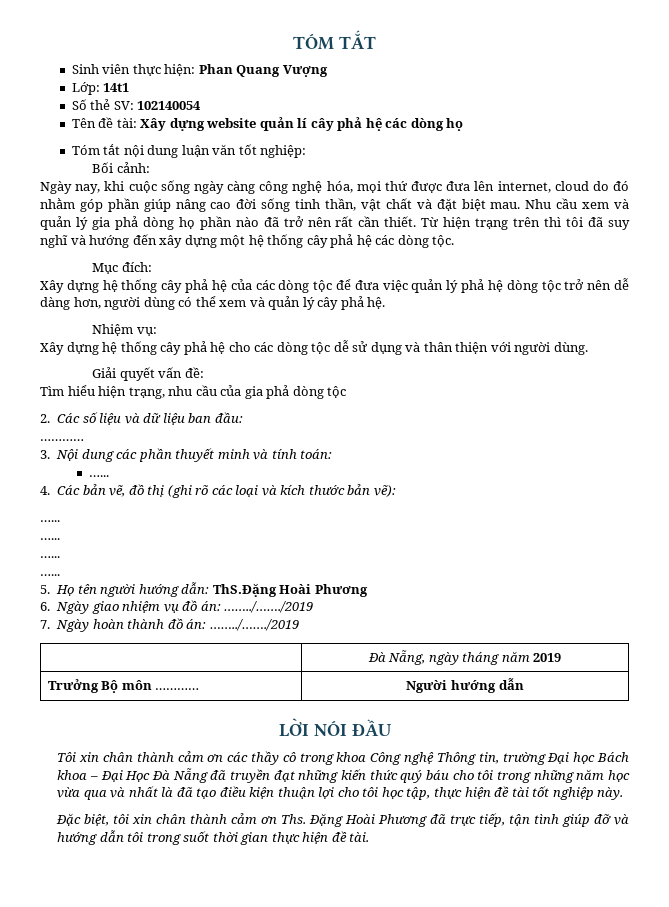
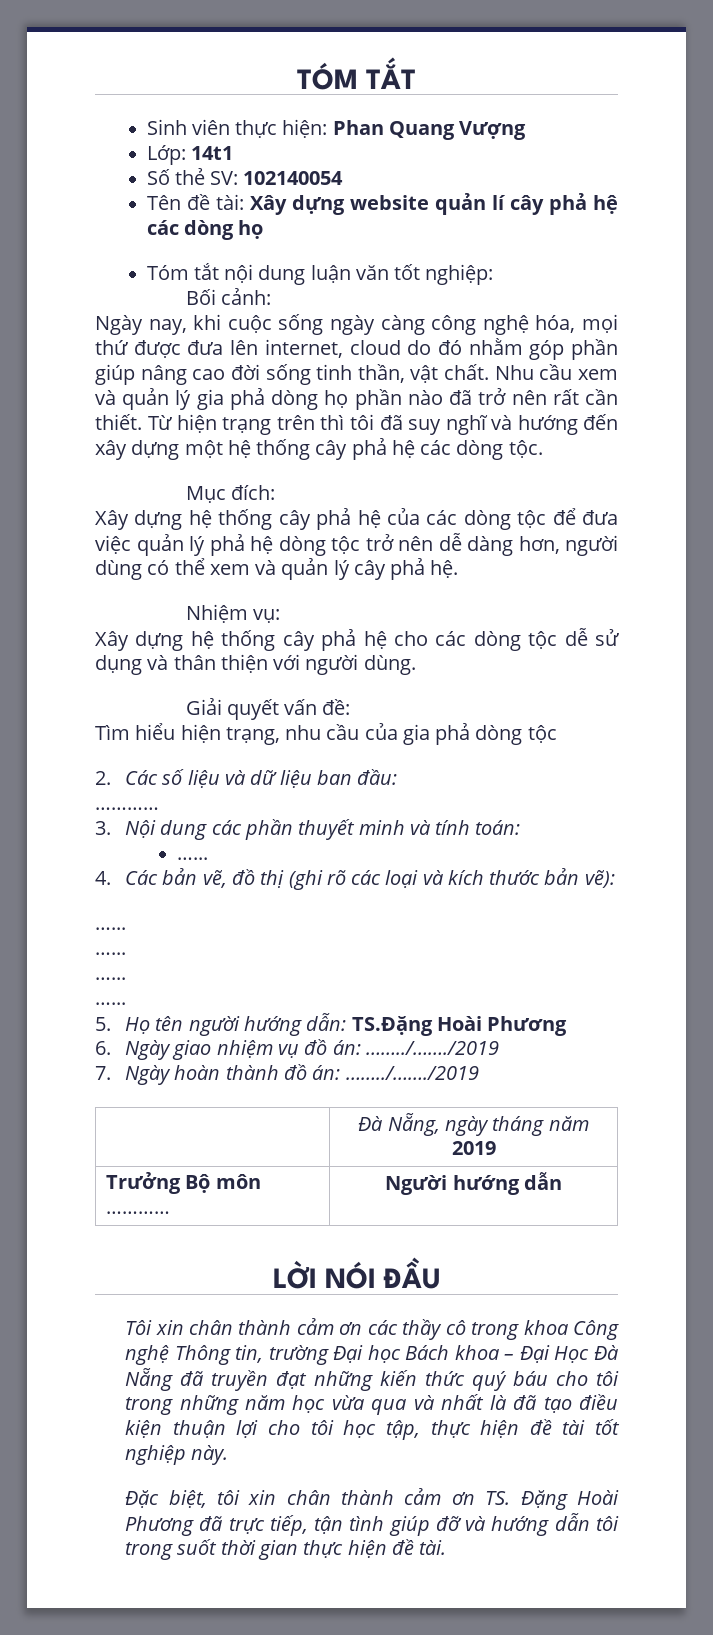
- Ngày nay, khi cuộc sống ngày càng công nghệ hóa, mọi thứ được đưa lên internet, cloud do đó nhằm góp phần giúp nâng cao đời sống tinh thần, vật chất và đặt biệt mau.
+ Ngày nay, khi cuộc sống ngày càng công nghệ hóa, mọi thứ được đưa lên internet, cloud do đó nhằm góp phần giúp nâng cao đời sống tinh thần, vật chất.
- 5. Họ tên người hướng dẫn: ThS.Đặng Hoài Phương
+ 5. Họ tên người hướng dẫn: TS.Đặng Hoài Phương
- Đặc biệt, tôi xin chân thành cảm ơn Ths. Đặng Hoài Phương đã trực tiếp, tận tình giúp đỡ và hướng dẫn tôi trong suốt thời gian thực hiện đề tài.
+ Đặc biệt, tôi xin chân thành cảm ơn TS. Đặng Hoài Phương đã trực tiếp, tận tình giúp đỡ và hướng dẫn tôi trong suốt thời gian thực hiện đề tài.

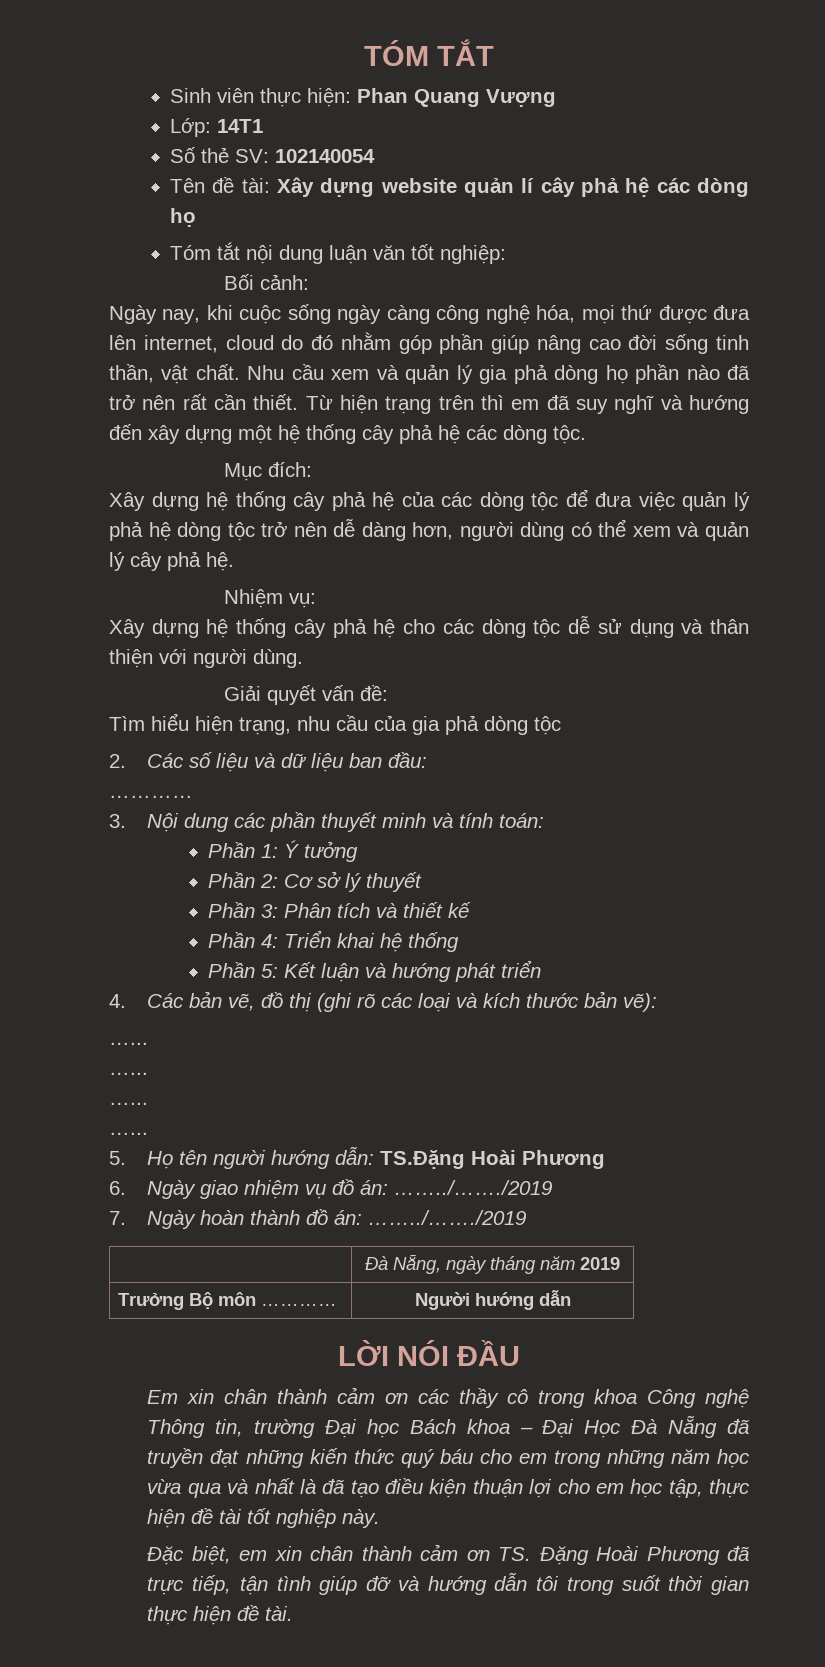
- Lớp: 14t1
+ Lớp: 14T1
- Từ hiện trạng trên thì tôi đã suy nghĩ và hướng đến xây dựng một hệ thống cây phả hệ các dòng tộc.
+ Từ hiện trạng trên thì em đã suy nghĩ và hướng đến xây dựng một hệ thống cây phả hệ các dòng tộc.
  3. Nội dung các phần thuyết minh và tính toán:
- …...
+ Phần 1: Ý tưởng
+ Phần 2: Cơ sở lý thuyết
+ Phần 3: Phân tích và thiết kế
+ Phần 4: Triển khai hệ thống
+ Phần 5: Kết luận và hướng phát triển
- Tôi xin chân thành cảm ơn các thầy cô trong khoa Công nghệ Thông tin, trường Đại học Bách khoa – Đại Học Đà Nẵng đã truyền đạt những kiến thức quý báu cho tôi trong những năm học vừa qua và nhất là đã tạo điều kiện thuận lợi cho tôi học tập, thực hiện đề tài tốt nghiệp này.
+ Em xin chân thành cảm ơn các thầy cô trong khoa Công nghệ Thông tin, trường Đại học Bách khoa – Đại Học Đà Nẵng đã truyền đạt những kiến thức quý báu cho em trong những năm học vừa qua và nhất là đã tạo điều kiện thuận lợi cho em học tập, thực hiện đề tài tốt nghiệp này.
- Đặc biệt, tôi xin chân thành cảm ơn TS. Đặng Hoài Phương đã trực tiếp, tận tình giúp đỡ và hướng dẫn tôi trong suốt thời gian thực hiện đề tài.
+ Đặc biệt, em xin chân thành cảm ơn TS. Đặng Hoài Phương đã trực tiếp, tận tình giúp đỡ và hướng dẫn tôi trong suốt thời gian thực hiện đề tài.

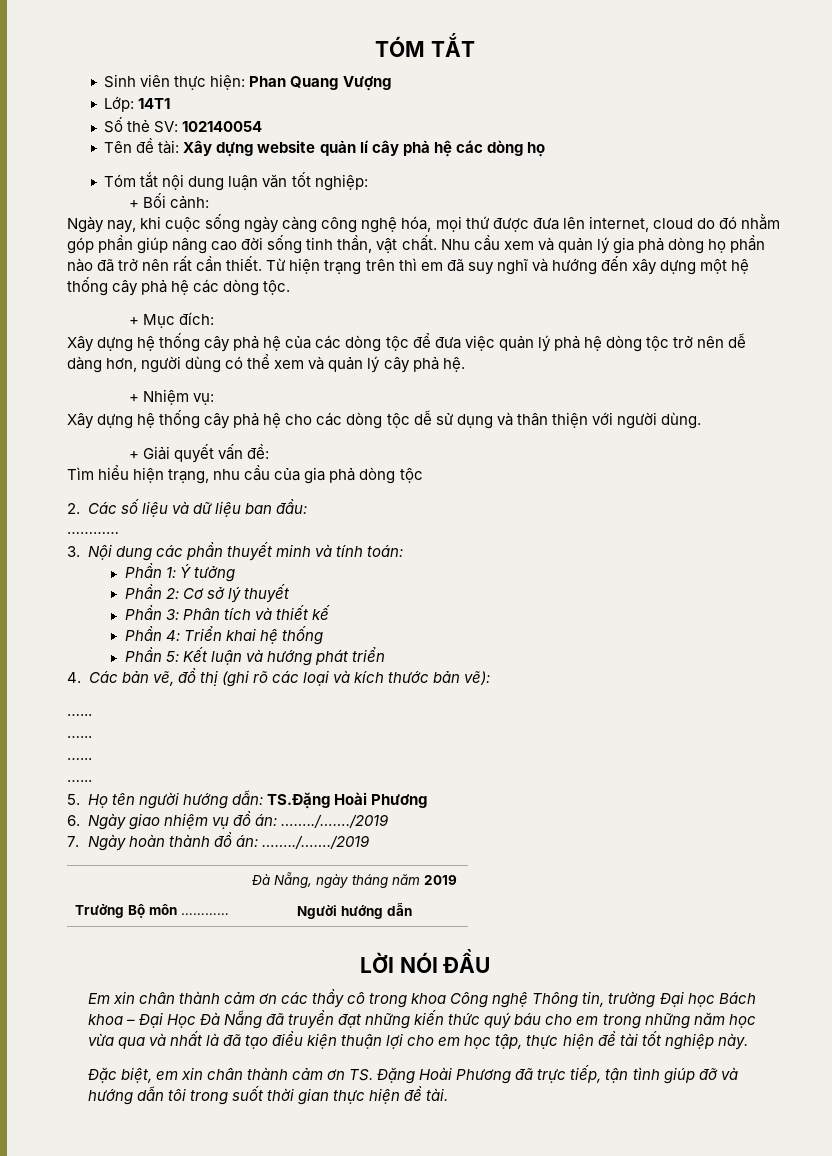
- Bối cảnh:
+ + Bối cảnh:
- Mục đích:
+ + Mục đích:
- Nhiệm vụ:
+ + Nhiệm vụ:
- Giải quyết vấn đề:
+ + Giải quyết vấn đề:

